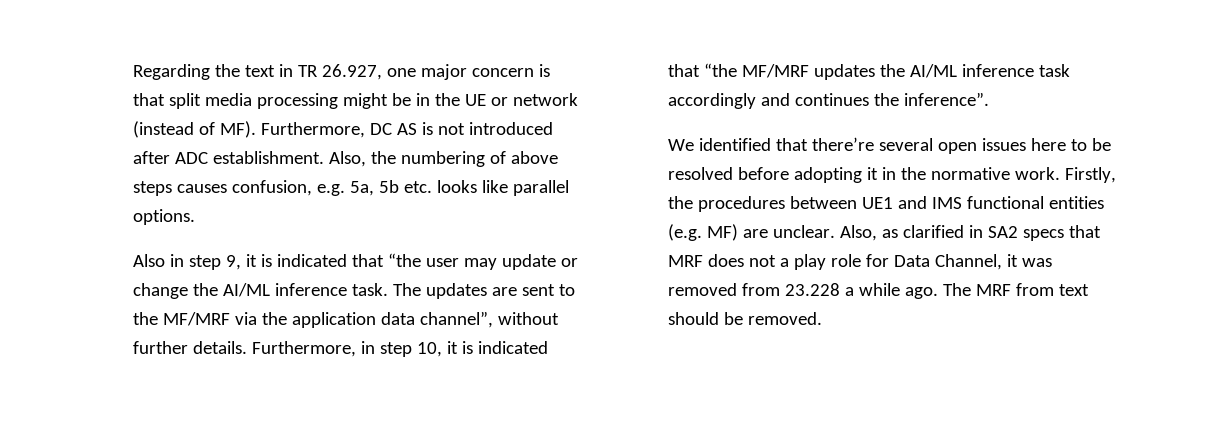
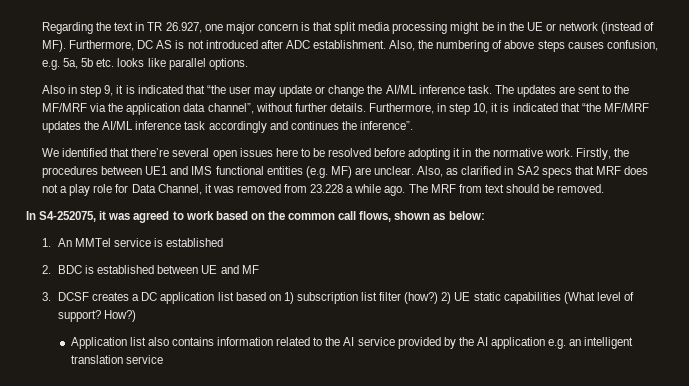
+ In S4-252075, it was agreed to work based on the common call flows, shown as below:
+ 1. An MMTel service is established
+ 2. BDC is established between UE and MF
+ 3. DCSF creates a DC application list based on 1) subscription list filter (how?) 2) UE static capabilities (What level of support? How?)
+ Application list also contains information related to the AI service provided by the AI application e.g. an intelligent translation service

